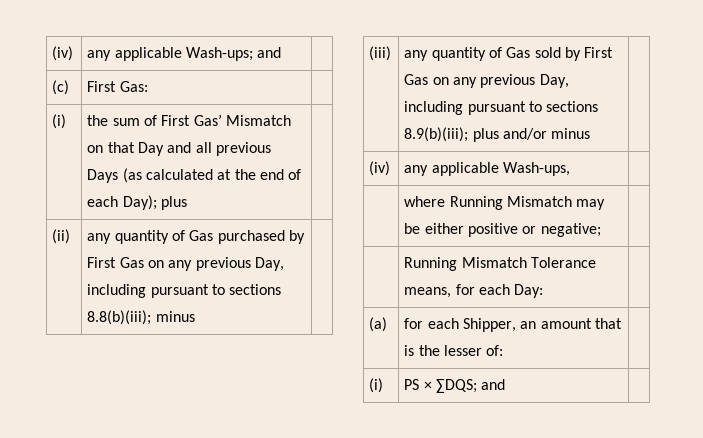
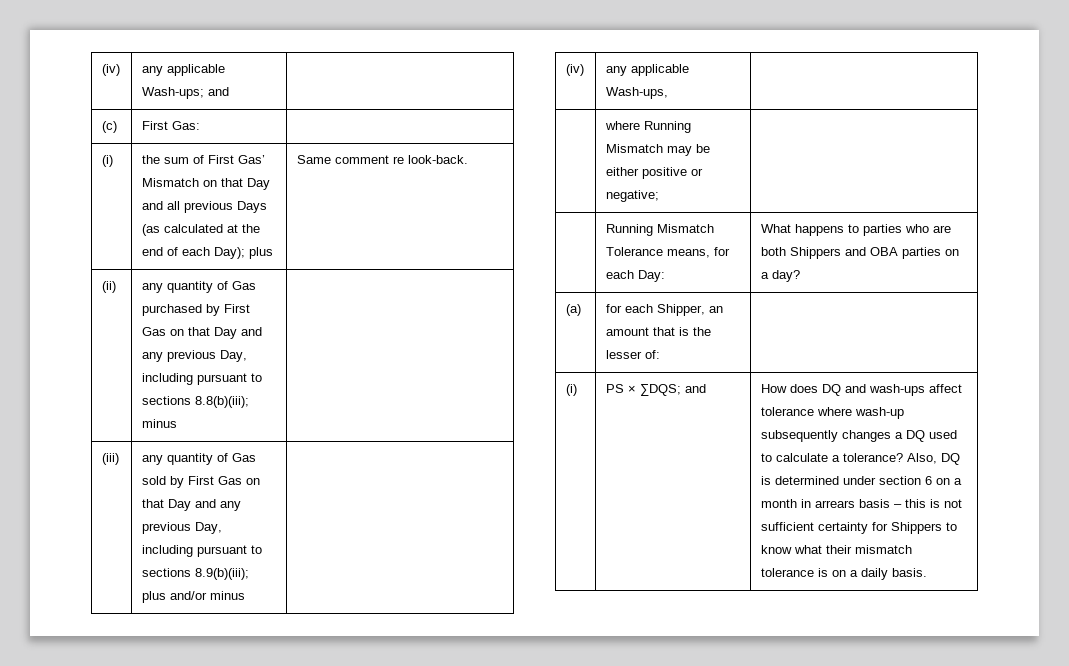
- (i) | the sum of First Gas’ Mismatch on that Day and all previous Days (as calculated at the end of each Day); plus |
+ (i) | the sum of First Gas’ Mismatch on that Day and all previous Days (as calculated at the end of each Day); plus | Same comment re look-back.
- (ii) | any quantity of Gas purchased by First Gas on any previous Day, including pursuant to sections 8.8(b)(iii); minus |
+ (ii) | any quantity of Gas purchased by First Gas on that Day and any previous Day, including pursuant to sections 8.8(b)(iii); minus |
- (iii) | any quantity of Gas sold by First Gas on any previous Day, including pursuant to sections 8.9(b)(iii); plus and/or minus |
+ (iii) | any quantity of Gas sold by First Gas on that Day and any previous Day, including pursuant to sections 8.9(b)(iii); plus and/or minus |
- | Running Mismatch Tolerance means, for each Day: |
+ | Running Mismatch Tolerance means, for each Day: | What happens to parties who are both Shippers and OBA parties on a day?
+ How does DQ and wash-ups affect tolerance where wash-up subsequently changes a DQ used to calculate a tolerance? Also, DQ is determined under section 6 on a month in arrears basis – this is not sufficient certainty for Shippers to know what their mismatch tolerance is on a daily basis.

